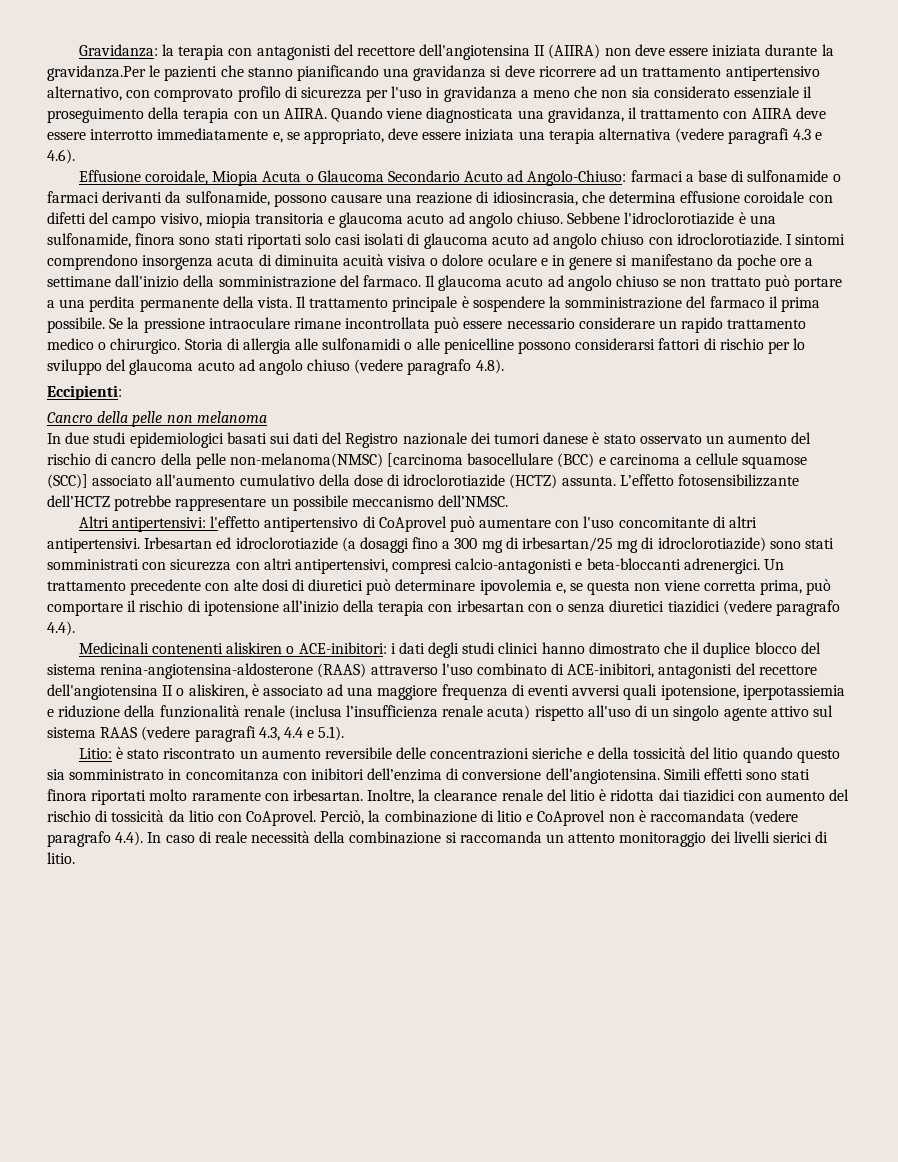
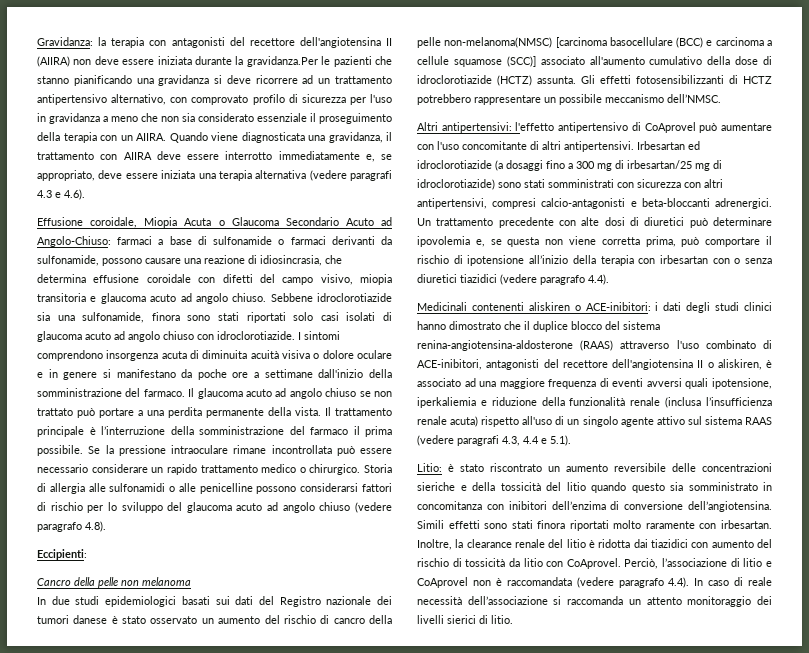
- Sebbene l'idroclorotiazide è una sulfonamide, finora sono stati riportati solo casi isolati di glaucoma acuto ad angolo chiuso con idroclorotiazide.
+ Sebbene idroclorotiazide sia una sulfonamide, finora sono stati riportati solo casi isolati di glaucoma acuto ad angolo chiuso con idroclorotiazide.
- Il trattamento principale è sospendere la somministrazione del farmaco il prima possibile.
+ Il trattamento principale è l’interruzione della somministrazione del farmaco il prima possibile.
- L’effetto fotosensibilizzante dell’HCTZ potrebbe rappresentare un possibile meccanismo dell’NMSC.
+ Gli effetti fotosensibilizzanti di HCTZ potrebbero rappresentare un possibile meccanismo dell’NMSC.
- i dati degli studi clinici hanno dimostrato che il duplice blocco del sistema renina-angiotensina-aldosterone (RAAS) attraverso l'uso combinato di ACE-inibitori, antagonisti del recettore dell'angiotensina II o aliskiren, è associato ad una maggiore frequenza di eventi avversi quali ipotensione, iperpotassiemia e riduzione della funzionalità renale (inclusa l’insufficienza renale acuta) rispetto all'uso di un singolo agente attivo sul sistema RAAS (vedere paragrafi 4.3, 4.4 e 5.1).
+ i dati degli studi clinici hanno dimostrato che il duplice blocco del sistema renina-angiotensina-aldosterone (RAAS) attraverso l'uso combinato di ACE-inibitori, antagonisti del recettore dell'angiotensina II o aliskiren, è associato ad una maggiore frequenza di eventi avversi quali ipotensione, iperkaliemia e riduzione della funzionalità renale (inclusa l’insufficienza renale acuta) rispetto all'uso di un singolo agente attivo sul sistema RAAS (vedere paragrafi 4.3, 4.4 e 5.1).
- Perciò, la combinazione di litio e CoAprovel non è raccomandata (vedere paragrafo 4.4). In caso di reale necessità della combinazione si raccomanda un attento monitoraggio dei livelli sierici di litio.
+ Perciò, l’associazione di litio e CoAprovel non è raccomandata (vedere paragrafo 4.4). In caso di reale necessità dell’associazione si raccomanda un attento monitoraggio dei livelli sierici di litio.

